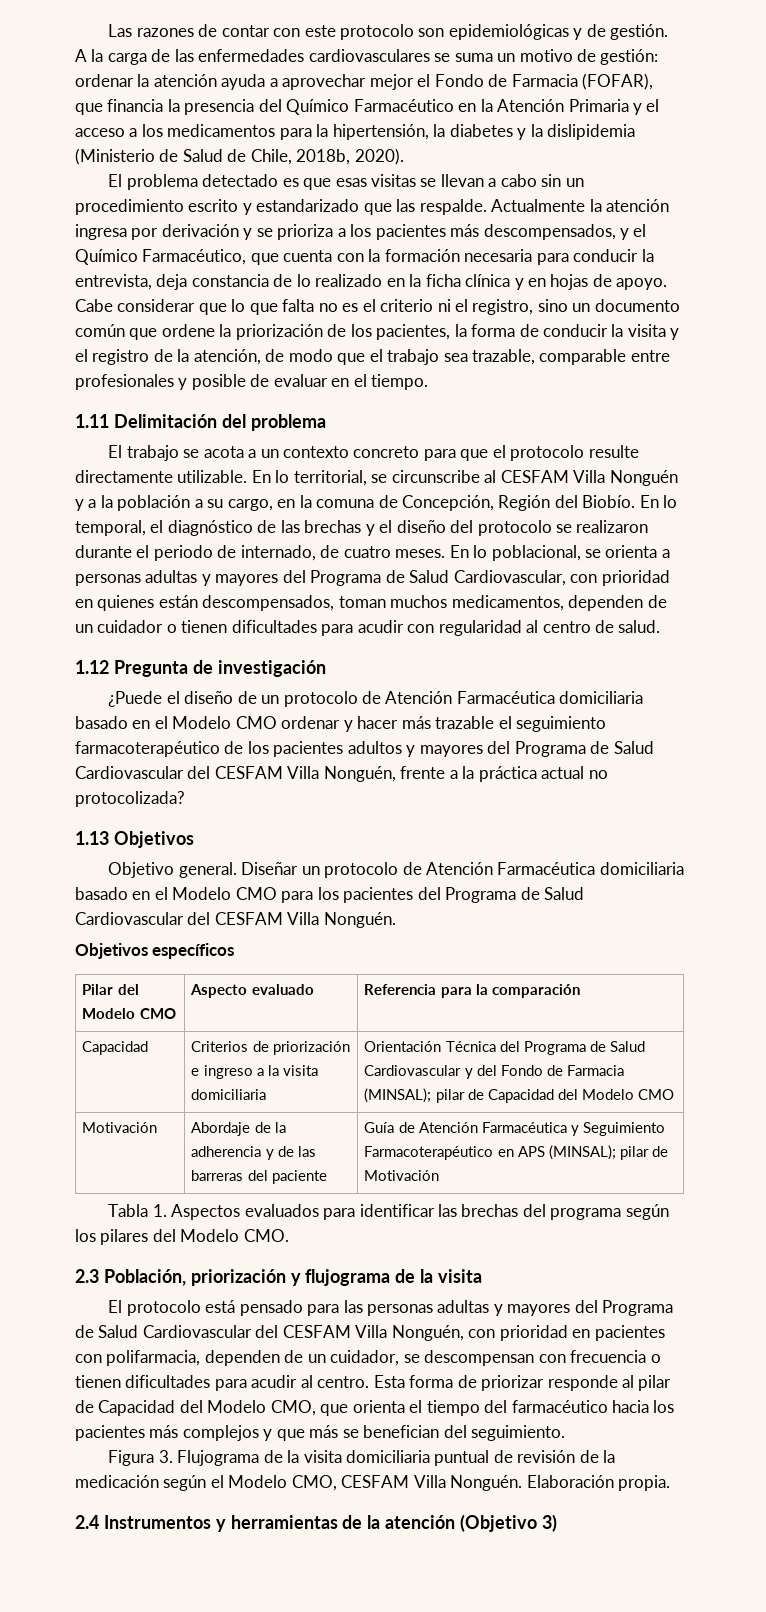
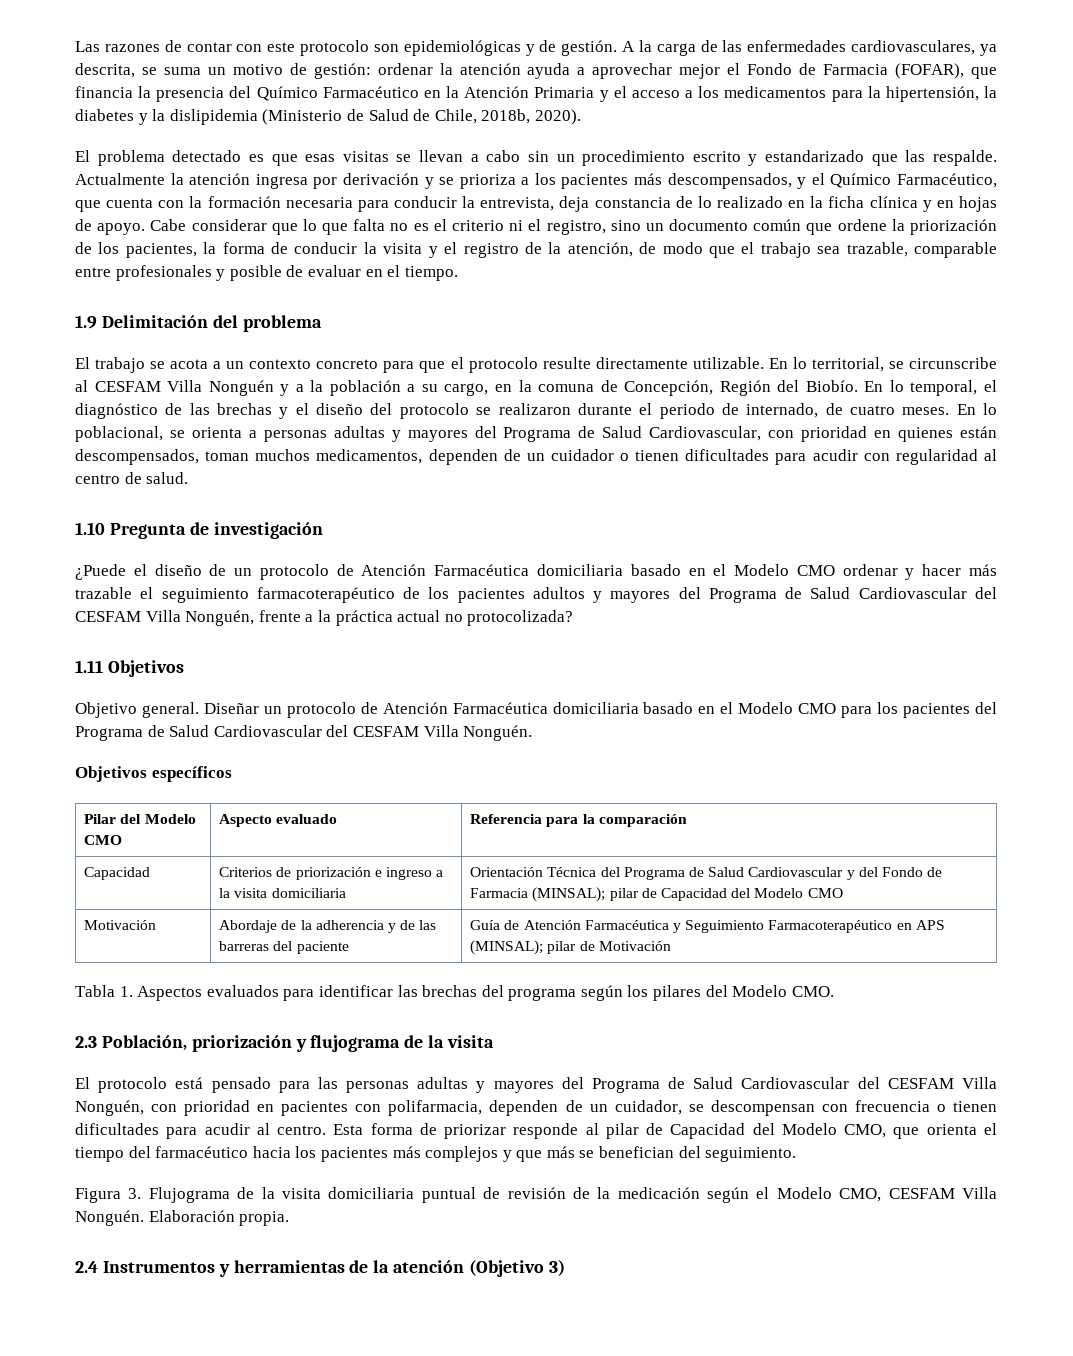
- A la carga de las enfermedades cardiovasculares se suma un motivo de gestión: ordenar la atención ayuda a aprovechar mejor el Fondo de Farmacia (FOFAR), que financia la presencia del Químico Farmacéutico en la Atención Primaria y el acceso a los medicamentos para la hipertensión, la diabetes y la dislipidemia (Ministerio de Salud de Chile, 2018b, 2020).
+ A la carga de las enfermedades cardiovasculares, ya descrita, se suma un motivo de gestión: ordenar la atención ayuda a aprovechar mejor el Fondo de Farmacia (FOFAR), que financia la presencia del Químico Farmacéutico en la Atención Primaria y el acceso a los medicamentos para la hipertensión, la diabetes y la dislipidemia (Ministerio de Salud de Chile, 2018b, 2020).
- 1.11 Delimitación del problema
+ 1.9 Delimitación del problema
- 1.12 Pregunta de investigación
+ 1.10 Pregunta de investigación
- 1.13 Objetivos
+ 1.11 Objetivos

